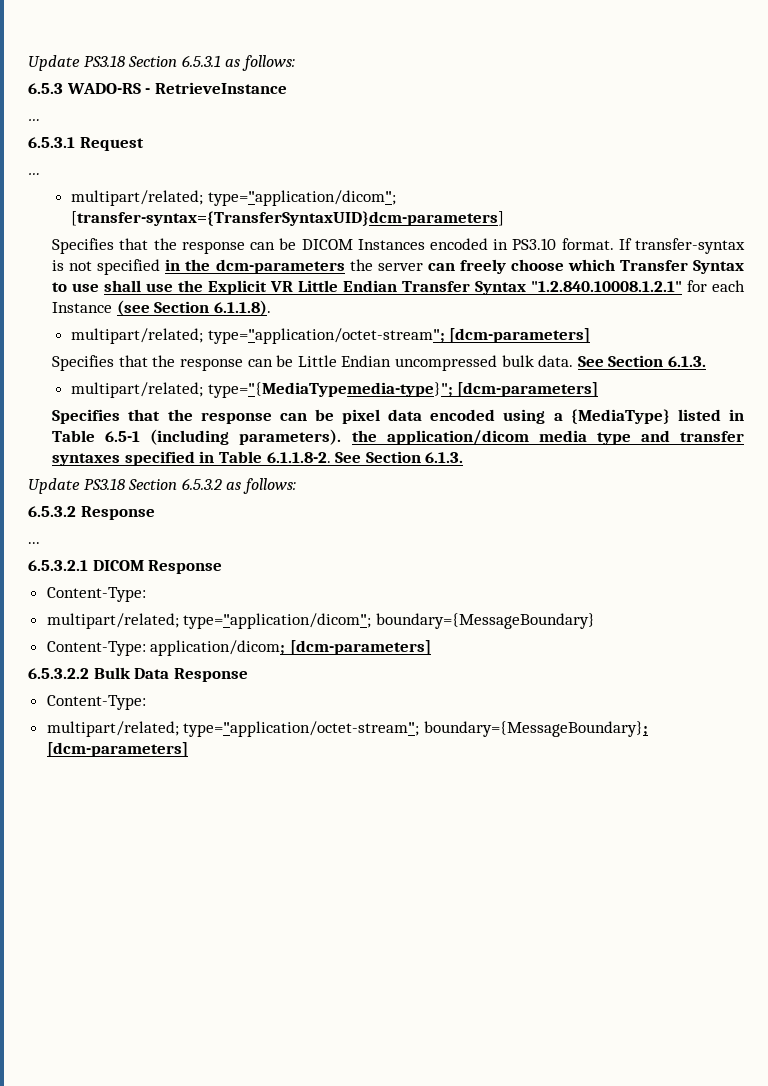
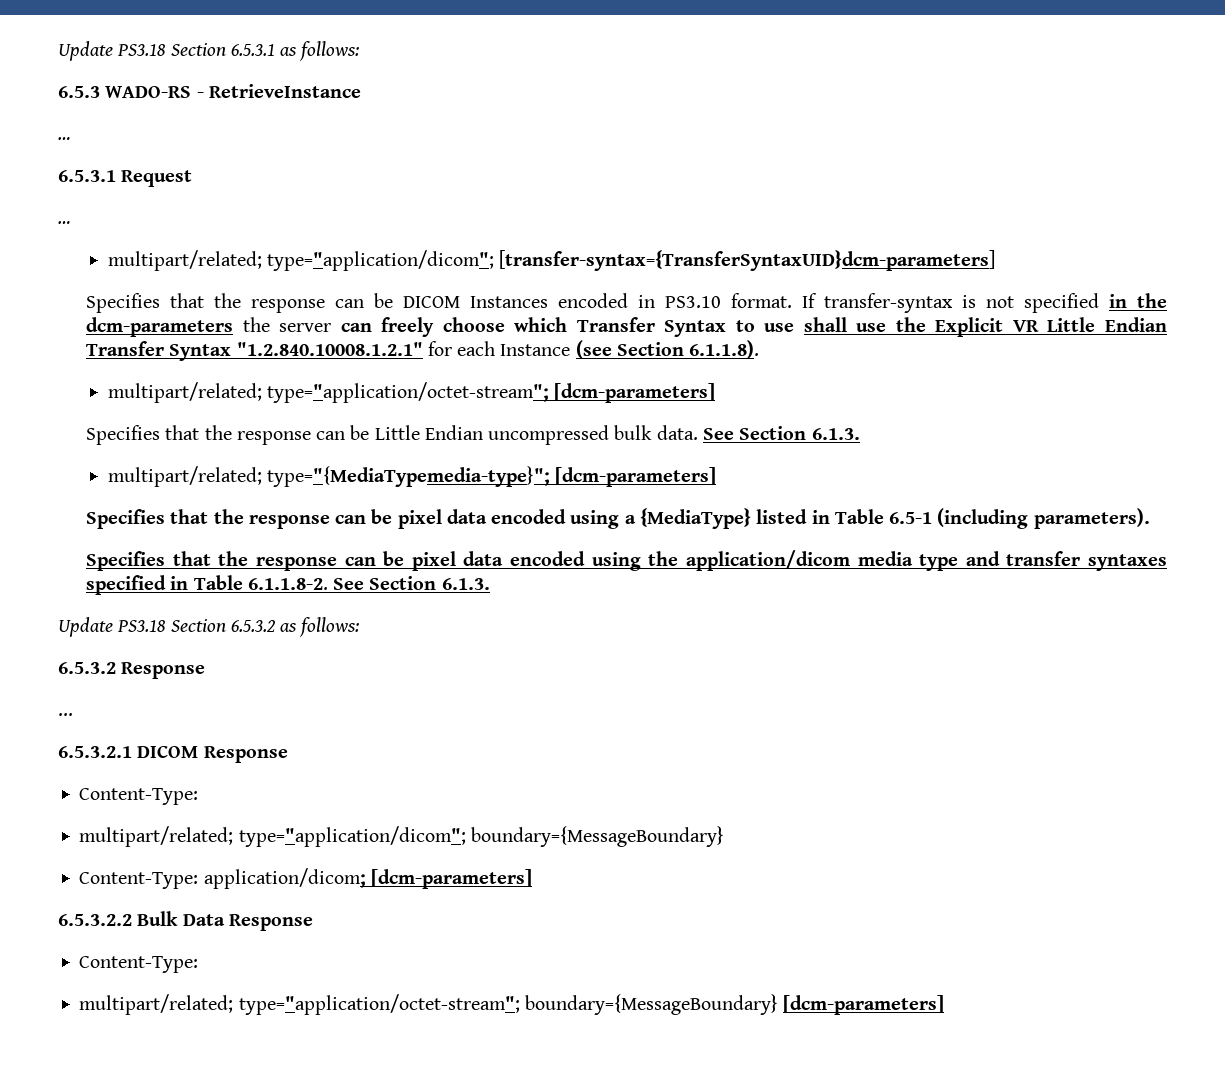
- Specifies that the response can be pixel data encoded using a {MediaType} listed in Table 6.5-1 (including parameters). the application/dicom media type and transfer syntaxes specified in Table 6.1.1.8-2. See Section 6.1.3.
+ Specifies that the response can be pixel data encoded using a {MediaType} listed in Table 6.5-1 (including parameters).
+ Specifies that the response can be pixel data encoded using the application/dicom media type and transfer syntaxes specified in Table 6.1.1.8-2. See Section 6.1.3.
- multipart/related; type="application/octet-stream"; boundary={MessageBoundary}; [dcm-parameters]
+ multipart/related; type="application/octet-stream"; boundary={MessageBoundary} [dcm-parameters]

